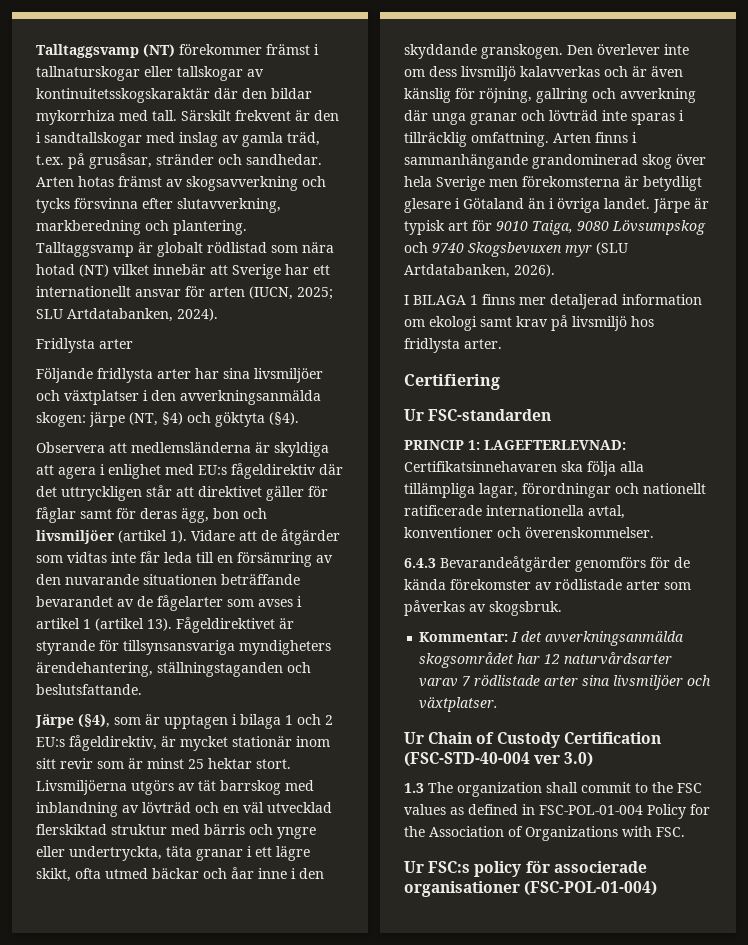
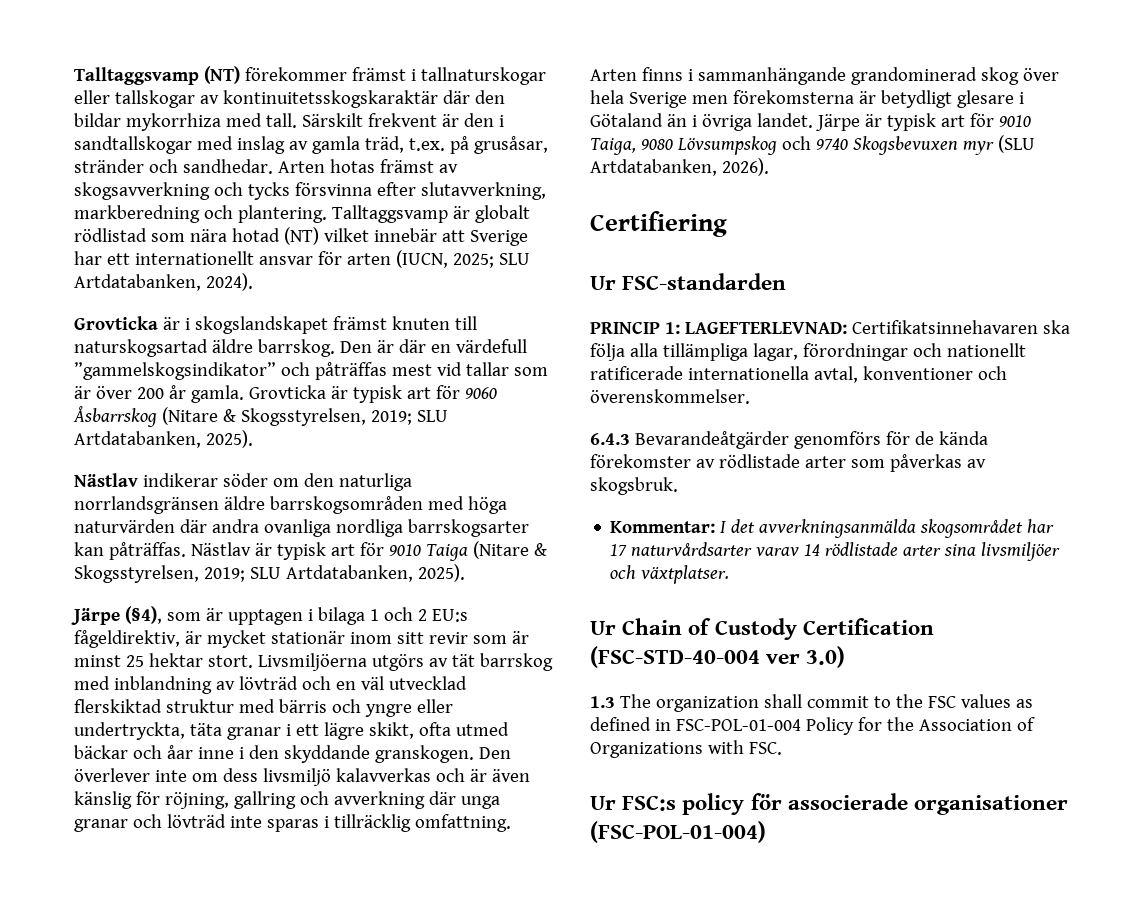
- Fridlysta arter
- Följande fridlysta arter har sina livsmiljöer och växtplatser i den avverkningsanmälda skogen: järpe (NT, §4) och göktyta (§4).
- Observera att medlemsländerna är skyldiga att agera i enlighet med EU:s fågeldirektiv där det uttryckligen står att direktivet gäller för fåglar samt för deras ägg, bon och livsmiljöer (artikel 1). Vidare att de åtgärder som vidtas inte får leda till en försämring av den nuvarande situationen beträffande bevarandet av de fågelarter som avses i artikel 1 (artikel 13). Fågeldirektivet är styrande för tillsynsansvariga myndigheters ärendehantering, ställningstaganden och beslutsfattande.
+ Grovticka är i skogslandskapet främst knuten till naturskogsartad äldre barrskog. Den är där en värdefull ”gammelskogsindikator” och påträffas mest vid tallar som är över 200 år gamla. Grovticka är typisk art för 9060 Åsbarrskog (Nitare & Skogsstyrelsen, 2019; SLU Artdatabanken, 2025).
+ Nästlav indikerar söder om den naturliga norrlandsgränsen äldre barrskogsområden med höga naturvärden där andra ovanliga nordliga barrskogsarter kan påträffas. Nästlav är typisk art för 9010 Taiga (Nitare & Skogsstyrelsen, 2019; SLU Artdatabanken, 2025).
- I BILAGA 1 finns mer detaljerad information om ekologi samt krav på livsmiljö hos fridlysta arter.
- Kommentar: I det avverkningsanmälda skogsområdet har 12 naturvårdsarter varav 7 rödlistade arter sina livsmiljöer och växtplatser.
+ Kommentar: I det avverkningsanmälda skogsområdet har 17 naturvårdsarter varav 14 rödlistade arter sina livsmiljöer och växtplatser.

